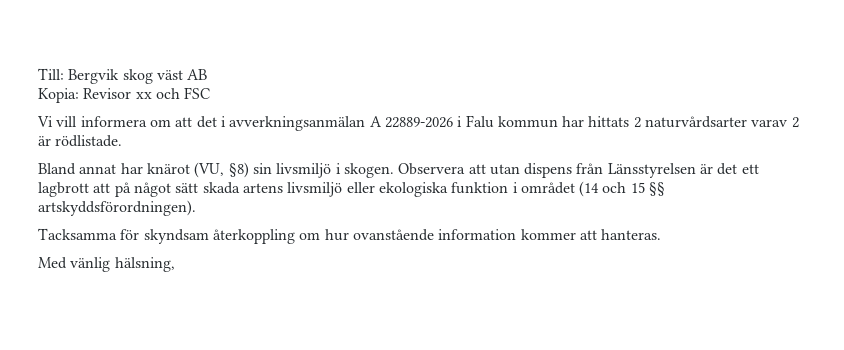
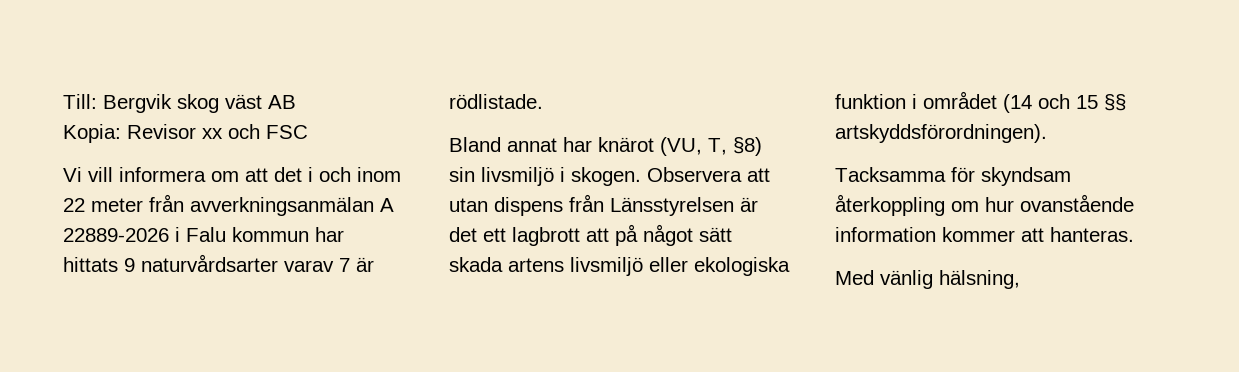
- Vi vill informera om att det i avverkningsanmälan A 22889-2026 i Falu kommun har hittats 2 naturvårdsarter varav 2 är rödlistade.
+ Vi vill informera om att det i och inom 22 meter från avverkningsanmälan A 22889-2026 i Falu kommun har hittats 9 naturvårdsarter varav 7 är rödlistade.
- Bland annat har knärot (VU, §8) sin livsmiljö i skogen.
+ Bland annat har knärot (VU, T, §8) sin livsmiljö i skogen.

